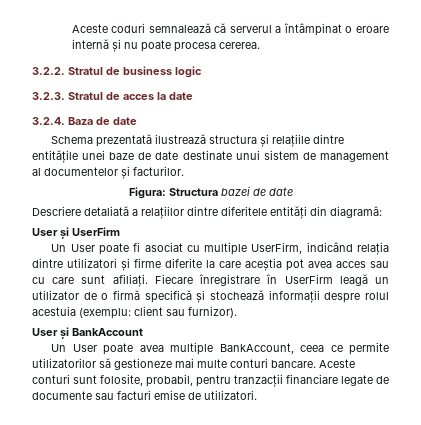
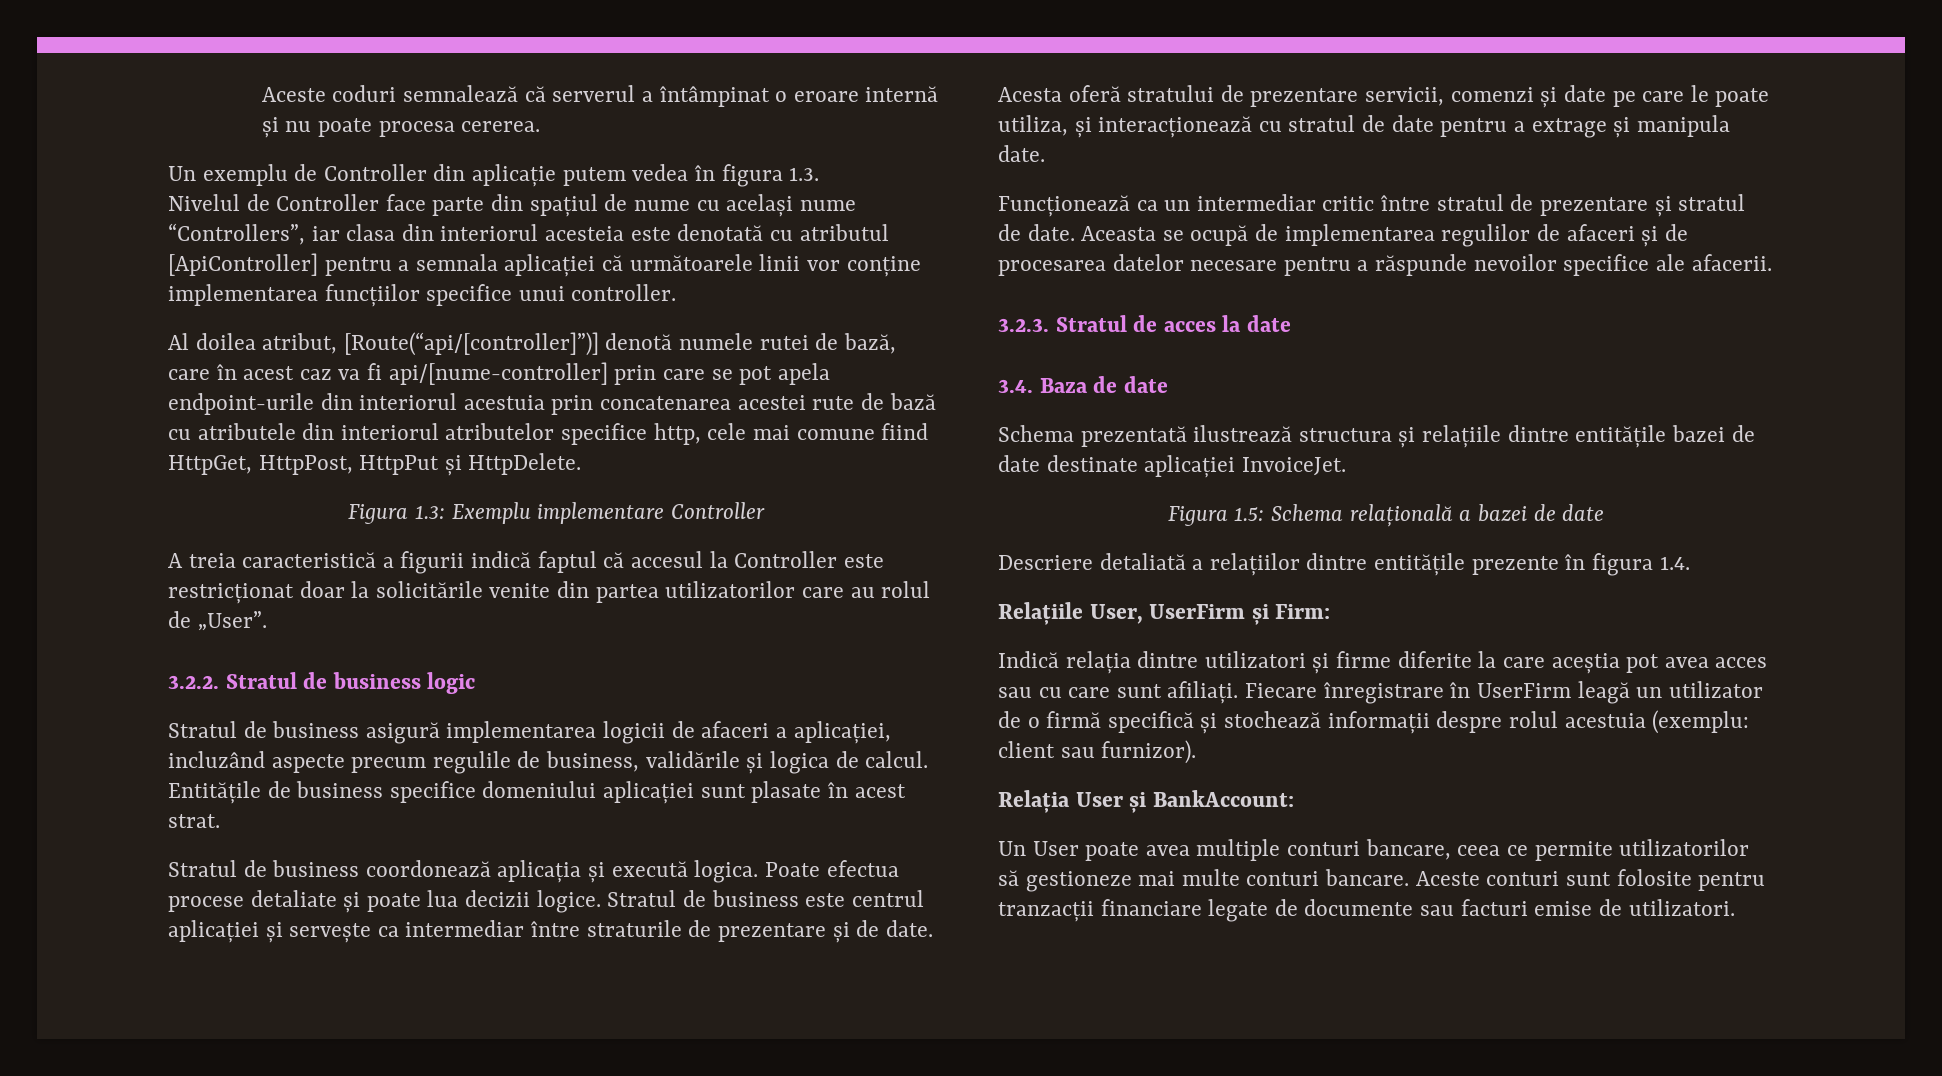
+ Un exemplu de Controller din aplicație putem vedea în figura 1.3.
+ Nivelul de Controller face parte din spațiul de nume cu același nume “Controllers”, iar clasa din interiorul acesteia este denotată cu atributul [ApiController] pentru a semnala aplicației că următoarele linii vor conține implementarea funcțiilor specifice unui controller.
+ Al doilea atribut, [Route(“api/[controller]”)] denotă numele rutei de bază, care în acest caz va fi api/[nume-controller] prin care se pot apela endpoint-urile din interiorul acestuia prin concatenarea acestei rute de bază cu atributele din interiorul atributelor specifice http, cele mai comune fiind HttpGet, HttpPost, HttpPut și HttpDelete.
+ Figura 1.3: Exemplu implementare Controller
+ A treia caracteristică a figurii indică faptul că accesul la Controller este restricționat doar la solicitările venite din partea utilizatorilor care au rolul de „User”.
+ Stratul de business asigură implementarea logicii de afaceri a aplicației, incluzând aspecte precum regulile de business, validările și logica de calcul. Entitățile de business specifice domeniului aplicației sunt plasate în acest strat.
+ Stratul de business coordonează aplicația și execută logica. Poate efectua procese detaliate și poate lua decizii logice. Stratul de business este centrul aplicației și servește ca intermediar între straturile de prezentare și de date. Acesta oferă stratului de prezentare servicii, comenzi și date pe care le poate utiliza, și interacționează cu stratul de date pentru a extrage și manipula date.
+ Funcționează ca un intermediar critic între stratul de prezentare și stratul de date. Aceasta se ocupă de implementarea regulilor de afaceri și de procesarea datelor necesare pentru a răspunde nevoilor specifice ale afacerii.
- 3.2.4. Baza de date
+ 3.4. Baza de date
- Schema prezentată ilustrează structura și relațiile dintre entitățile unei baze de date destinate unui sistem de management al documentelor și facturilor.
- Figura: Structura bazei de date
+ Schema prezentată ilustrează structura și relațiile dintre entitățile bazei de date destinate aplicației InvoiceJet.
+ Figura 1.5: Schema relațională a bazei de date
- Descriere detaliată a relațiilor dintre diferitele entități din diagramă:
- User și UserFirm
- Un User poate fi asociat cu multiple UserFirm, indicând relația dintre utilizatori și firme diferite la care aceștia pot avea acces sau cu care sunt afiliați.
+ Descriere detaliată a relațiilor dintre entitățile prezente în figura 1.4.
+ Relațiile User, UserFirm și Firm:
+ Indică relația dintre utilizatori și firme diferite la care aceștia pot avea acces sau cu care sunt afiliați.
- User și BankAccount
+ Relația User și BankAccount:
- Un User poate avea multiple BankAccount, ceea ce permite utilizatorilor să gestioneze mai multe conturi bancare.
+ Un User poate avea multiple conturi bancare, ceea ce permite utilizatorilor să gestioneze mai multe conturi bancare.
- Aceste conturi sunt folosite, probabil, pentru tranzacții financiare legate de documente sau facturi emise de utilizatori.
+ Aceste conturi sunt folosite pentru tranzacții financiare legate de documente sau facturi emise de utilizatori.

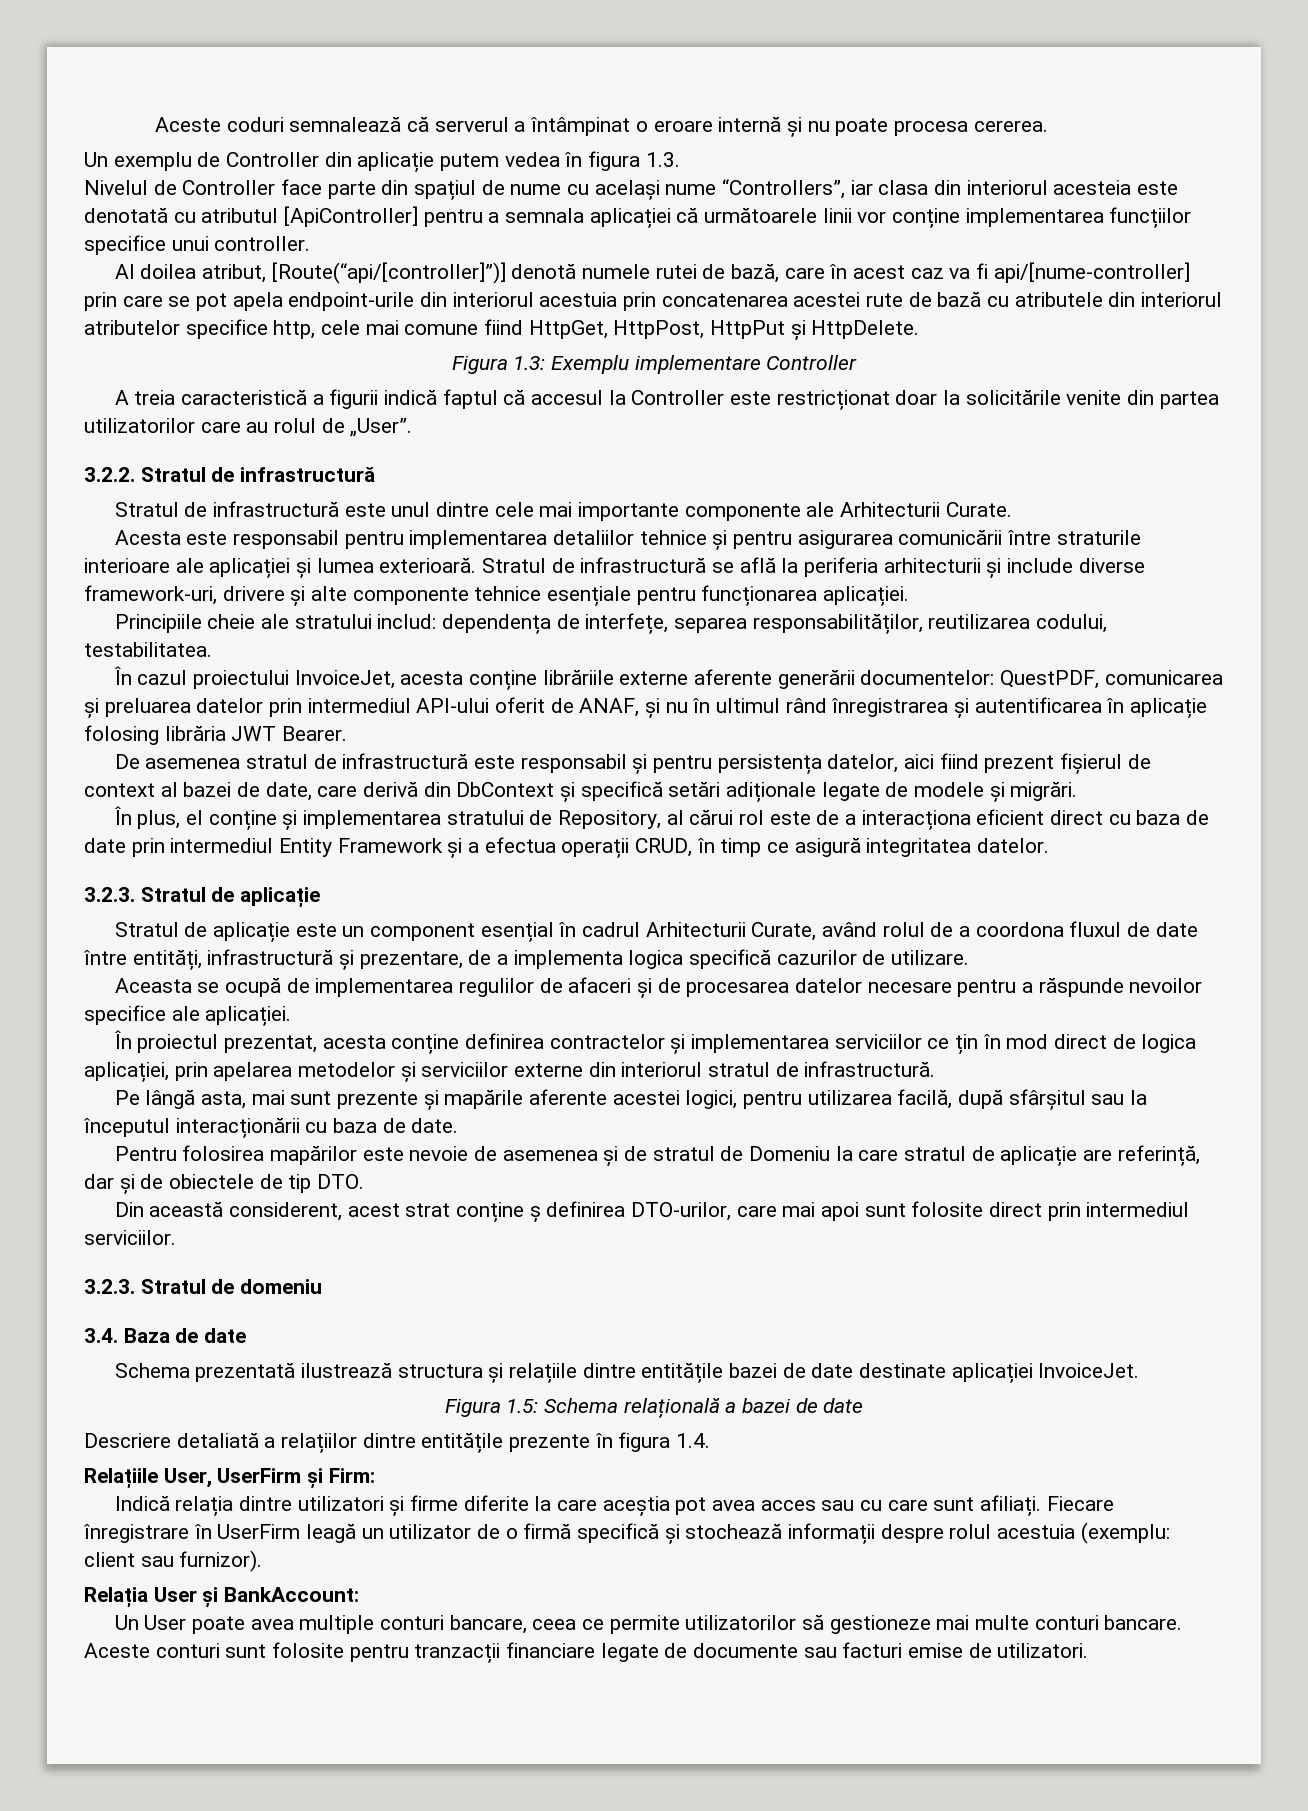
- 3.2.2. Stratul de business logic
- Stratul de business asigură implementarea logicii de afaceri a aplicației, incluzând aspecte precum regulile de business, validările și logica de calcul. Entitățile de business specifice domeniului aplicației sunt plasate în acest strat.
- Stratul de business coordonează aplicația și execută logica. Poate efectua procese detaliate și poate lua decizii logice. Stratul de business este centrul aplicației și servește ca intermediar între straturile de prezentare și de date. Acesta oferă stratului de prezentare servicii, comenzi și date pe care le poate utiliza, și interacționează cu stratul de date pentru a extrage și manipula date.
- Funcționează ca un intermediar critic între stratul de prezentare și stratul de date. Aceasta se ocupă de implementarea regulilor de afaceri și de procesarea datelor necesare pentru a răspunde nevoilor specifice ale afacerii.
- 3.2.3. Stratul de acces la date
+ 3.2.2. Stratul de infrastructură
+ Stratul de infrastructură este unul dintre cele mai importante componente ale Arhitecturii Curate.
+ Acesta este responsabil pentru implementarea detaliilor tehnice și pentru asigurarea comunicării între straturile interioare ale aplicației și lumea exterioară. Stratul de infrastructură se află la periferia arhitecturii și include diverse framework-uri, drivere și alte componente tehnice esențiale pentru funcționarea aplicației.
+ Principiile cheie ale stratului includ: dependența de interfețe, separea responsabilităților, reutilizarea codului, testabilitatea.
+ În cazul proiectului InvoiceJet, acesta conține librăriile externe aferente generării documentelor: QuestPDF, comunicarea și preluarea datelor prin intermediul API-ului oferit de ANAF, și nu în ultimul rând înregistrarea și autentificarea în aplicație folosing librăria JWT Bearer.
+ De asemenea stratul de infrastructură este responsabil și pentru persistența datelor, aici fiind prezent fișierul de context al bazei de date, care derivă din DbContext și specifică setări adiționale legate de modele și migrări.
+ În plus, el conține și implementarea stratului de Repository, al cărui rol este de a interacționa eficient direct cu baza de date prin intermediul Entity Framework și a efectua operații CRUD, în timp ce asigură integritatea datelor.
+ 3.2.3. Stratul de aplicație
+ Stratul de aplicație este un component esențial în cadrul Arhitecturii Curate, având rolul de a coordona fluxul de date între entități, infrastructură și prezentare, de a implementa logica specifică cazurilor de utilizare.
+ Aceasta se ocupă de implementarea regulilor de afaceri și de procesarea datelor necesare pentru a răspunde nevoilor specifice ale aplicației.
+ În proiectul prezentat, acesta conține definirea contractelor și implementarea serviciilor ce țin în mod direct de logica aplicației, prin apelarea metodelor și serviciilor externe din interiorul stratul de infrastructură.
+ Pe lângă asta, mai sunt prezente și mapările aferente acestei logici, pentru utilizarea facilă, după sfârșitul sau la începutul interacționării cu baza de date.
+ Pentru folosirea mapărilor este nevoie de asemenea și de stratul de Domeniu la care stratul de aplicație are referință, dar și de obiectele de tip DTO.
+ Din această considerent, acest strat conține ș definirea DTO-urilor, care mai apoi sunt folosite direct prin intermediul serviciilor.
+ 3.2.3. Stratul de domeniu

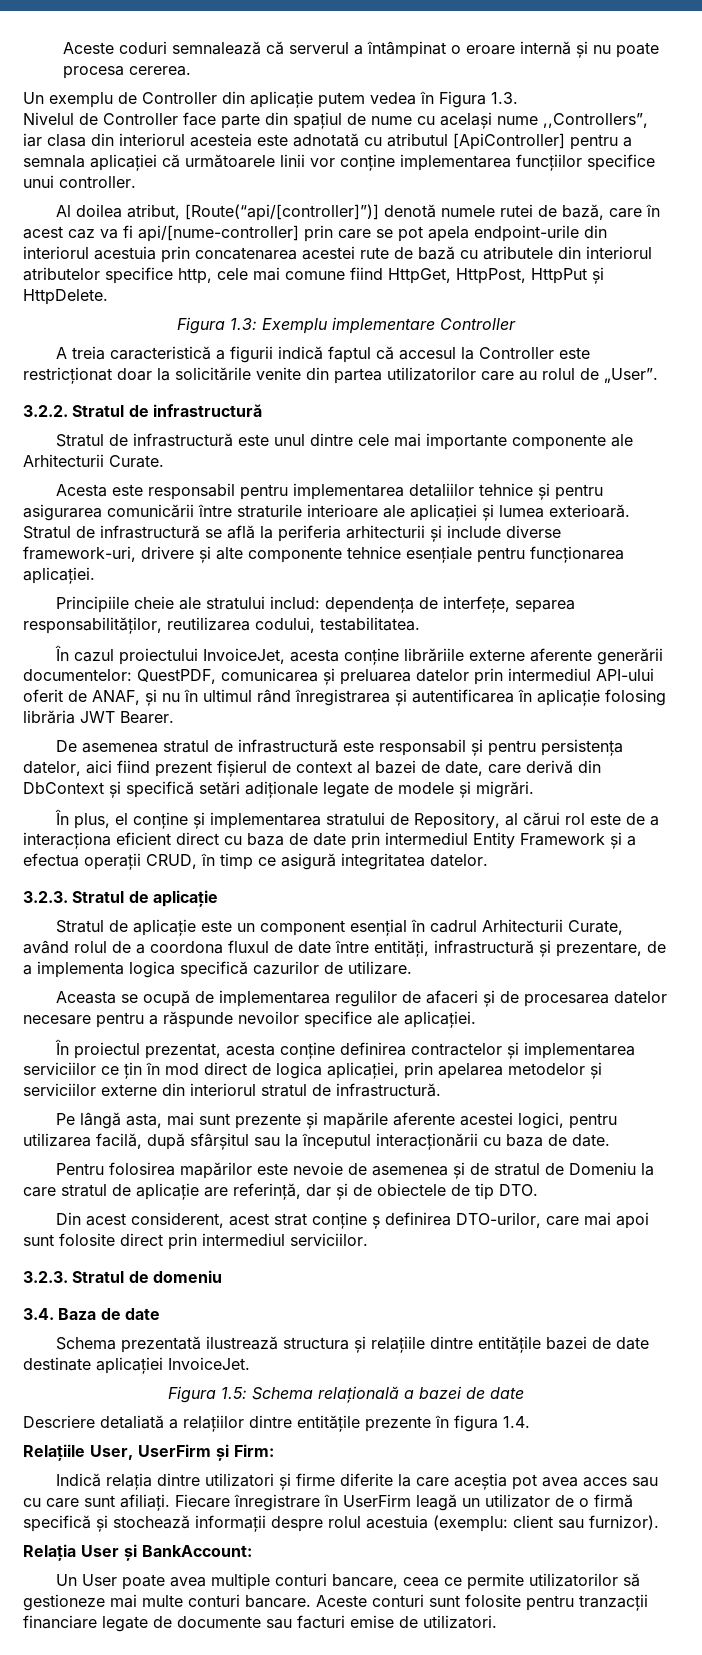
- Un exemplu de Controller din aplicație putem vedea în figura 1.3.
+ Un exemplu de Controller din aplicație putem vedea în Figura 1.3.
- Nivelul de Controller face parte din spațiul de nume cu același nume “Controllers”, iar clasa din interiorul acesteia este denotată cu atributul [ApiController] pentru a semnala aplicației că următoarele linii vor conține implementarea funcțiilor specifice unui controller.
+ Nivelul de Controller face parte din spațiul de nume cu același nume ,,Controllers”, iar clasa din interiorul acesteia este adnotată cu atributul [ApiController] pentru a semnala aplicației că următoarele linii vor conține implementarea funcțiilor specifice unui controller.
- Din această considerent, acest strat conține ș definirea DTO-urilor, care mai apoi sunt folosite direct prin intermediul serviciilor.
+ Din acest considerent, acest strat conține ș definirea DTO-urilor, care mai apoi sunt folosite direct prin intermediul serviciilor.

